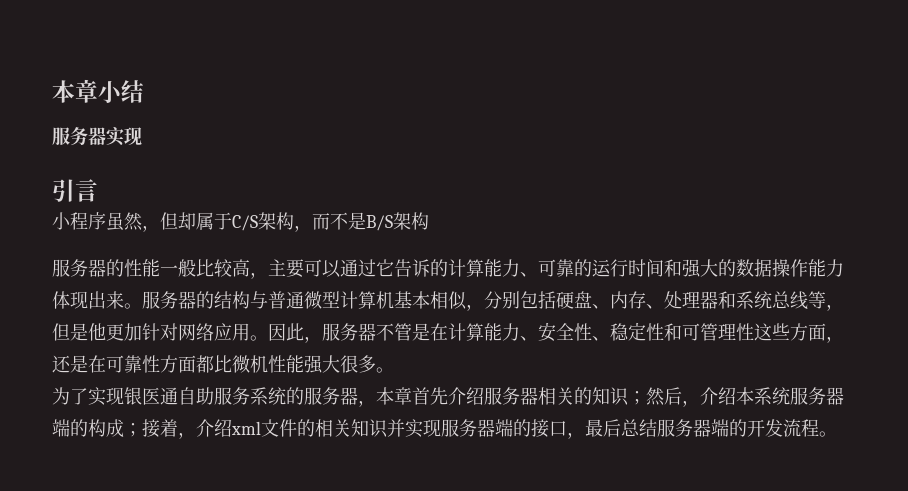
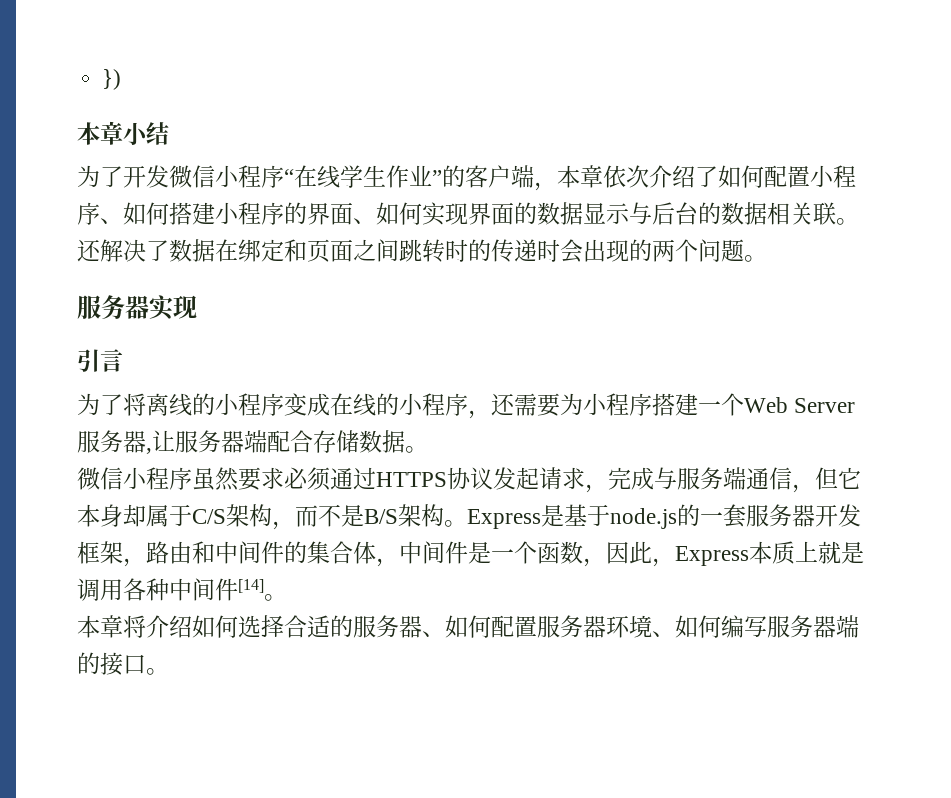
+ })
+ 为了开发微信小程序“在线学生作业”的客户端，本章依次介绍了如何配置小程序、如何搭建小程序的界面、如何实现界面的数据显示与后台的数据相关联。还解决了数据在绑定和页面之间跳转时的传递时会出现的两个问题。
  服务器实现
  引言
- 小程序虽然，但却属于C/S架构，而不是B/S架构
- 服务器的性能一般比较高，主要可以通过它告诉的计算能力、可靠的运行时间和强大的数据操作能力体现出来。服务器的结构与普通微型计算机基本相似，分别包括硬盘、内存、处理器和系统总线等，但是他更加针对网络应用。因此，服务器不管是在计算能力、安全性、稳定性和可管理性这些方面，还是在可靠性方面都比微机性能强大很多。
- 为了实现银医通自助服务系统的服务器，本章首先介绍服务器相关的知识；然后，介绍本系统服务器端的构成；接着，介绍xml文件的相关知识并实现服务器端的接口，最后总结服务器端的开发流程。
+ 为了将离线的小程序变成在线的小程序，还需要为小程序搭建一个Web Server服务器,让服务器端配合存储数据。
+ 微信小程序虽然要求必须通过HTTPS协议发起请求，完成与服务端通信，但它本身却属于C/S架构，而不是B/S架构。Express是基于node.js的一套服务器开发框架，路由和中间件的集合体，中间件是一个函数，因此，Express本质上就是调用各种中间件[14]。
+ 本章将介绍如何选择合适的服务器、如何配置服务器环境、如何编写服务器端的接口。

